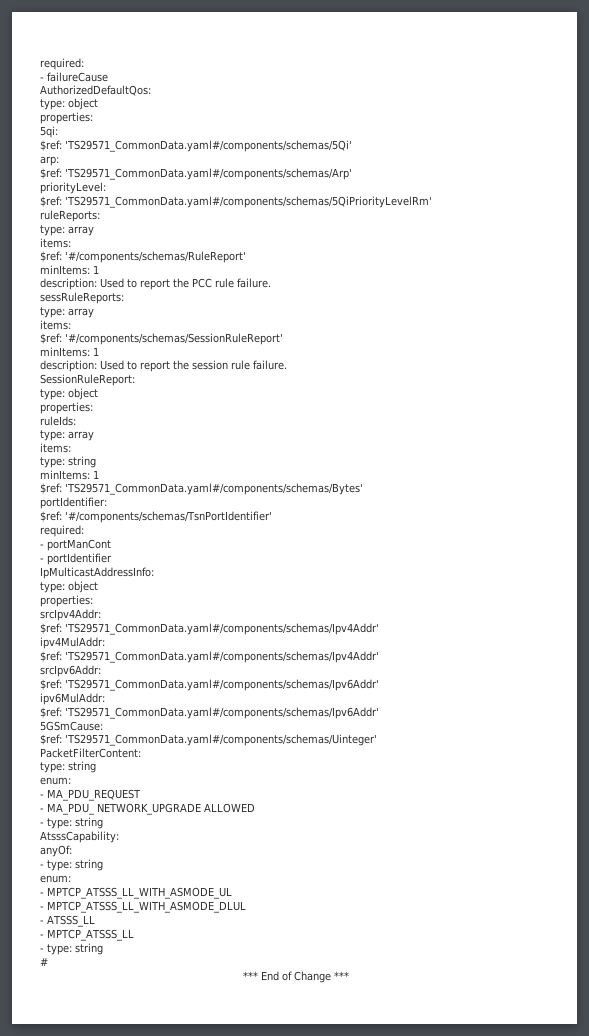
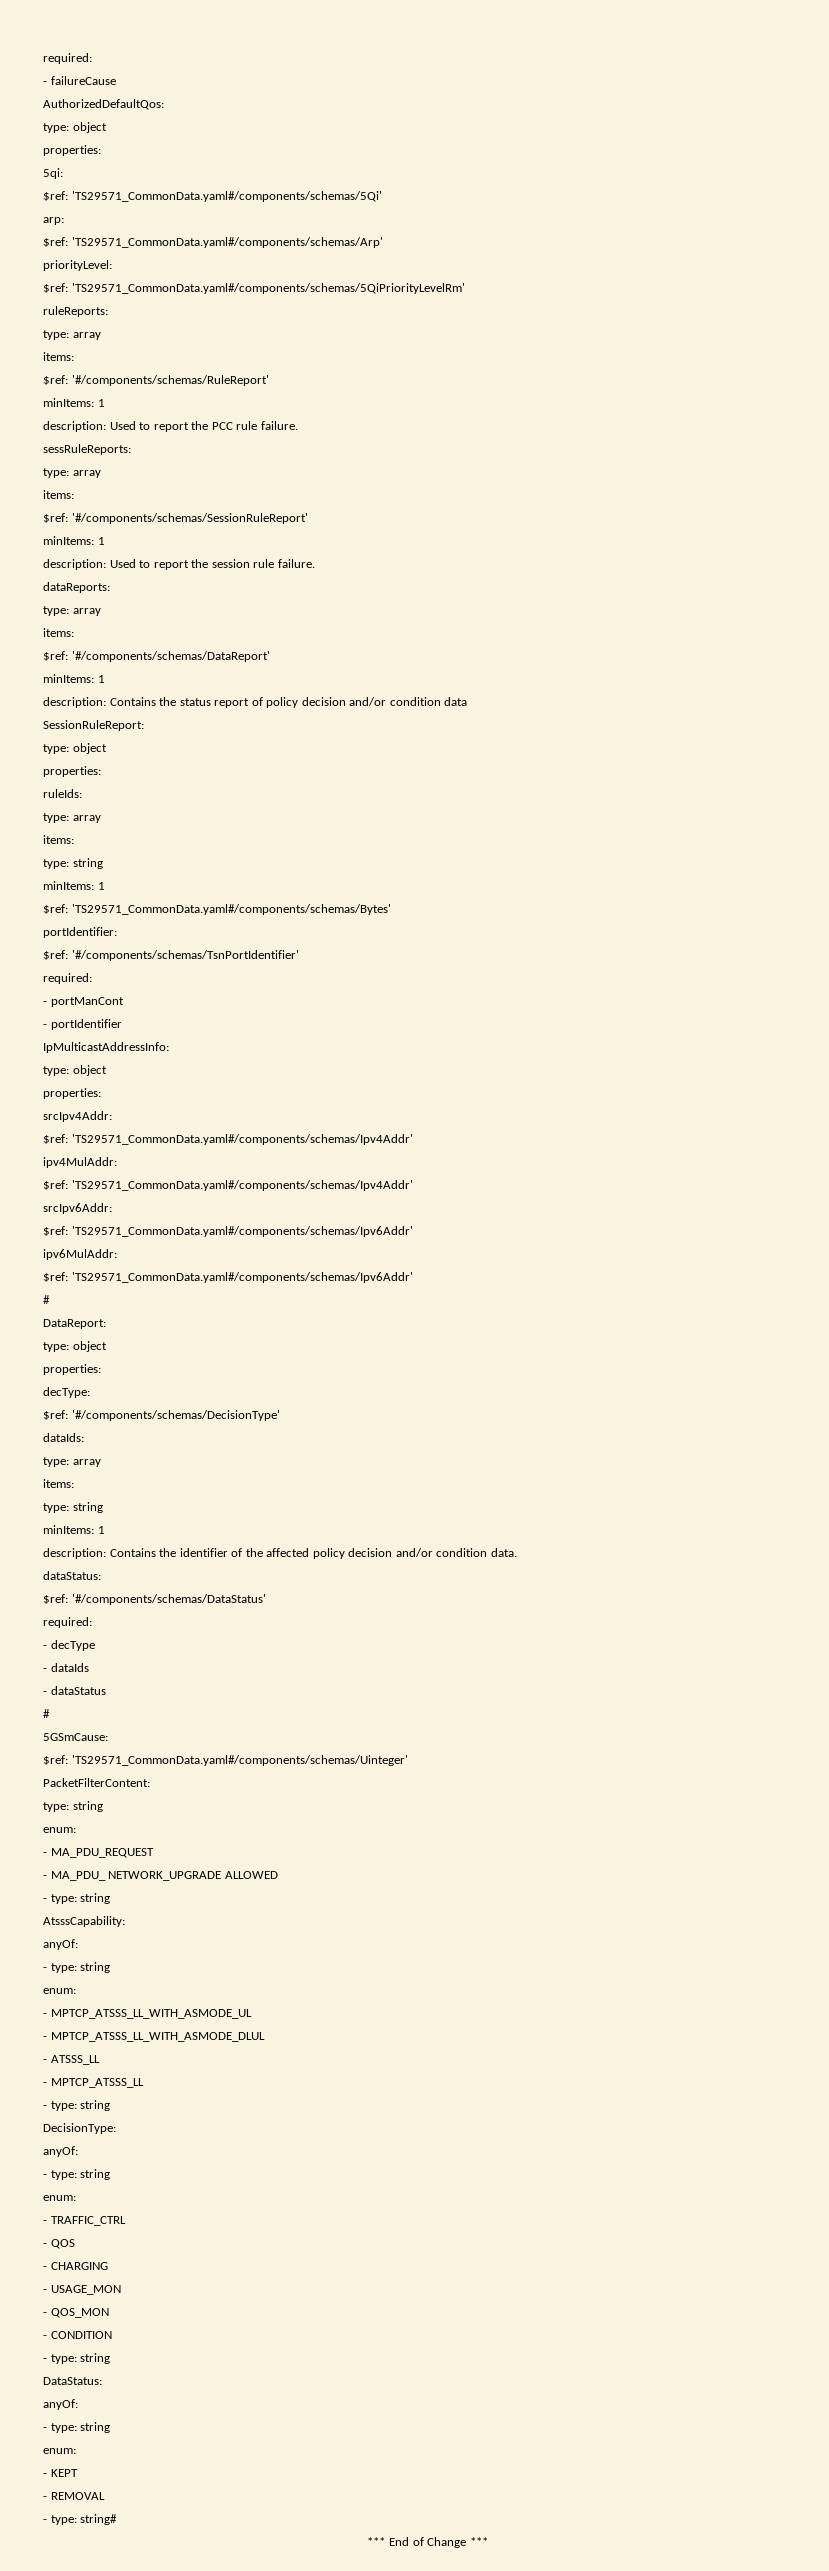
+ dataReports:
+ type: array
+ items:
+ $ref: '#/components/schemas/DataReport'
+ minItems: 1
+ description: Contains the status report of policy decision and/or condition data
  ipv6MulAddr:
  $ref: 'TS29571_CommonData.yaml#/components/schemas/Ipv6Addr'
+ #
+ DataReport:
+ type: object
+ properties:
+ decType:
+ $ref: '#/components/schemas/DecisionType'
+ dataIds:
+ type: array
+ items:
+ type: string
+ minItems: 1
+ description: Contains the identifier of the affected policy decision and/or condition data.
+ dataStatus:
+ $ref: '#/components/schemas/DataStatus'
+ required:
+ - decType
+ - dataIds
+ - dataStatus
+ #
- #
+ DecisionType:
+ anyOf:
+ - type: string
+ enum:
+ - TRAFFIC_CTRL
+ - QOS
+ - CHARGING
+ - USAGE_MON
+ - QOS_MON
+ - CONDITION
+ - type: string
+ DataStatus:
+ anyOf:
+ - type: string
+ enum:
+ - KEPT
+ - REMOVAL
+ - type: string#

